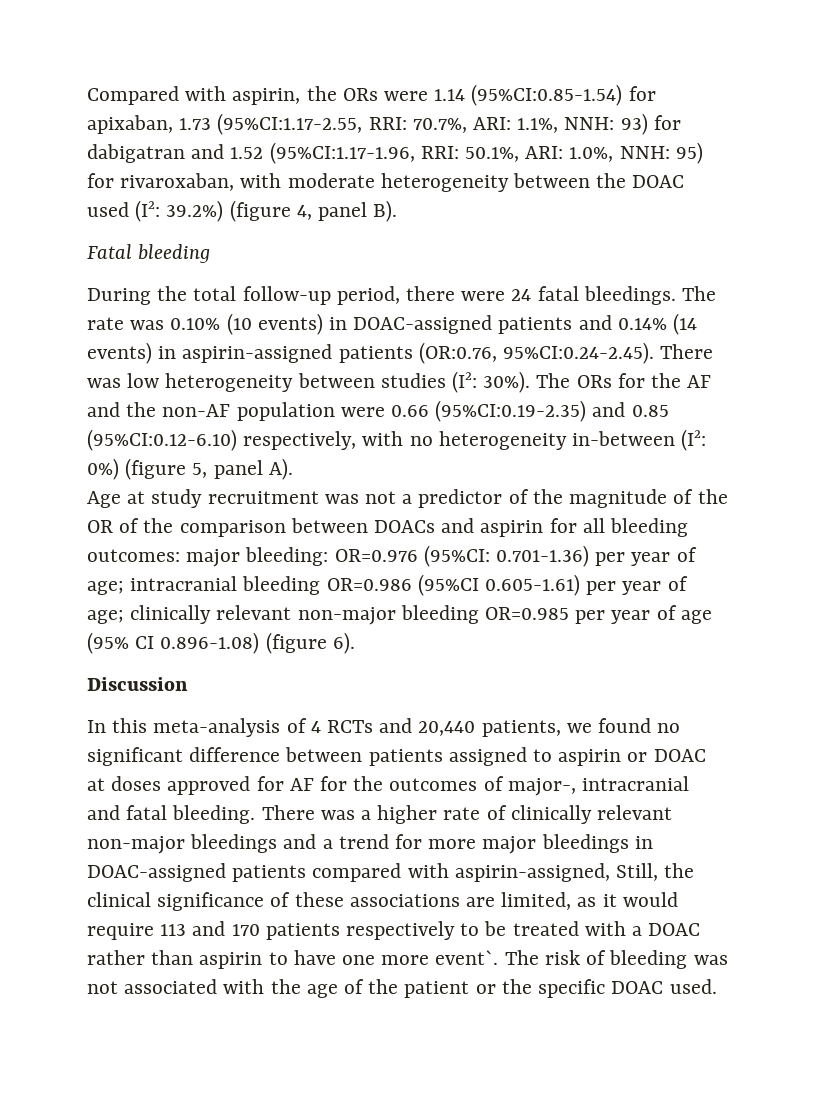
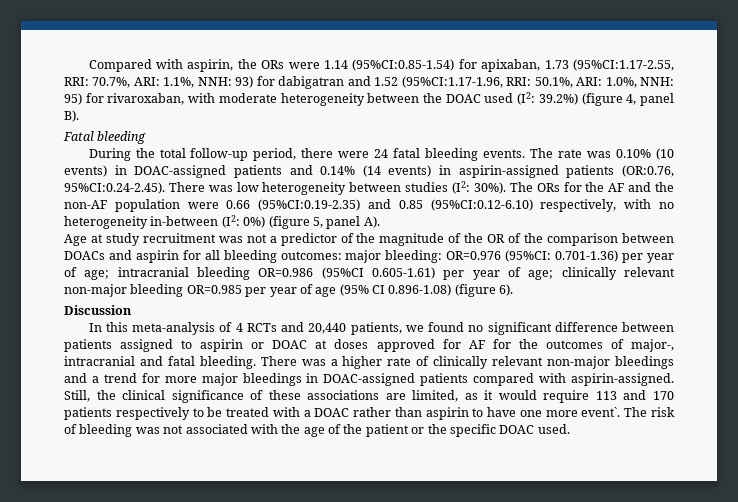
- During the total follow-up period, there were 24 fatal bleedings.
+ During the total follow-up period, there were 24 fatal bleeding events.
- There was a higher rate of clinically relevant non-major bleedings and a trend for more major bleedings in DOAC-assigned patients compared with aspirin-assigned, Still, the clinical significance of these associations are limited, as it would require 113 and 170 patients respectively to be treated with a DOAC rather than aspirin to have one more event`.
+ There was a higher rate of clinically relevant non-major bleedings and a trend for more major bleedings in DOAC-assigned patients compared with aspirin-assigned. Still, the clinical significance of these associations are limited, as it would require 113 and 170 patients respectively to be treated with a DOAC rather than aspirin to have one more event`.

